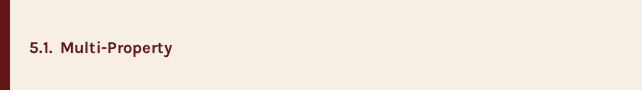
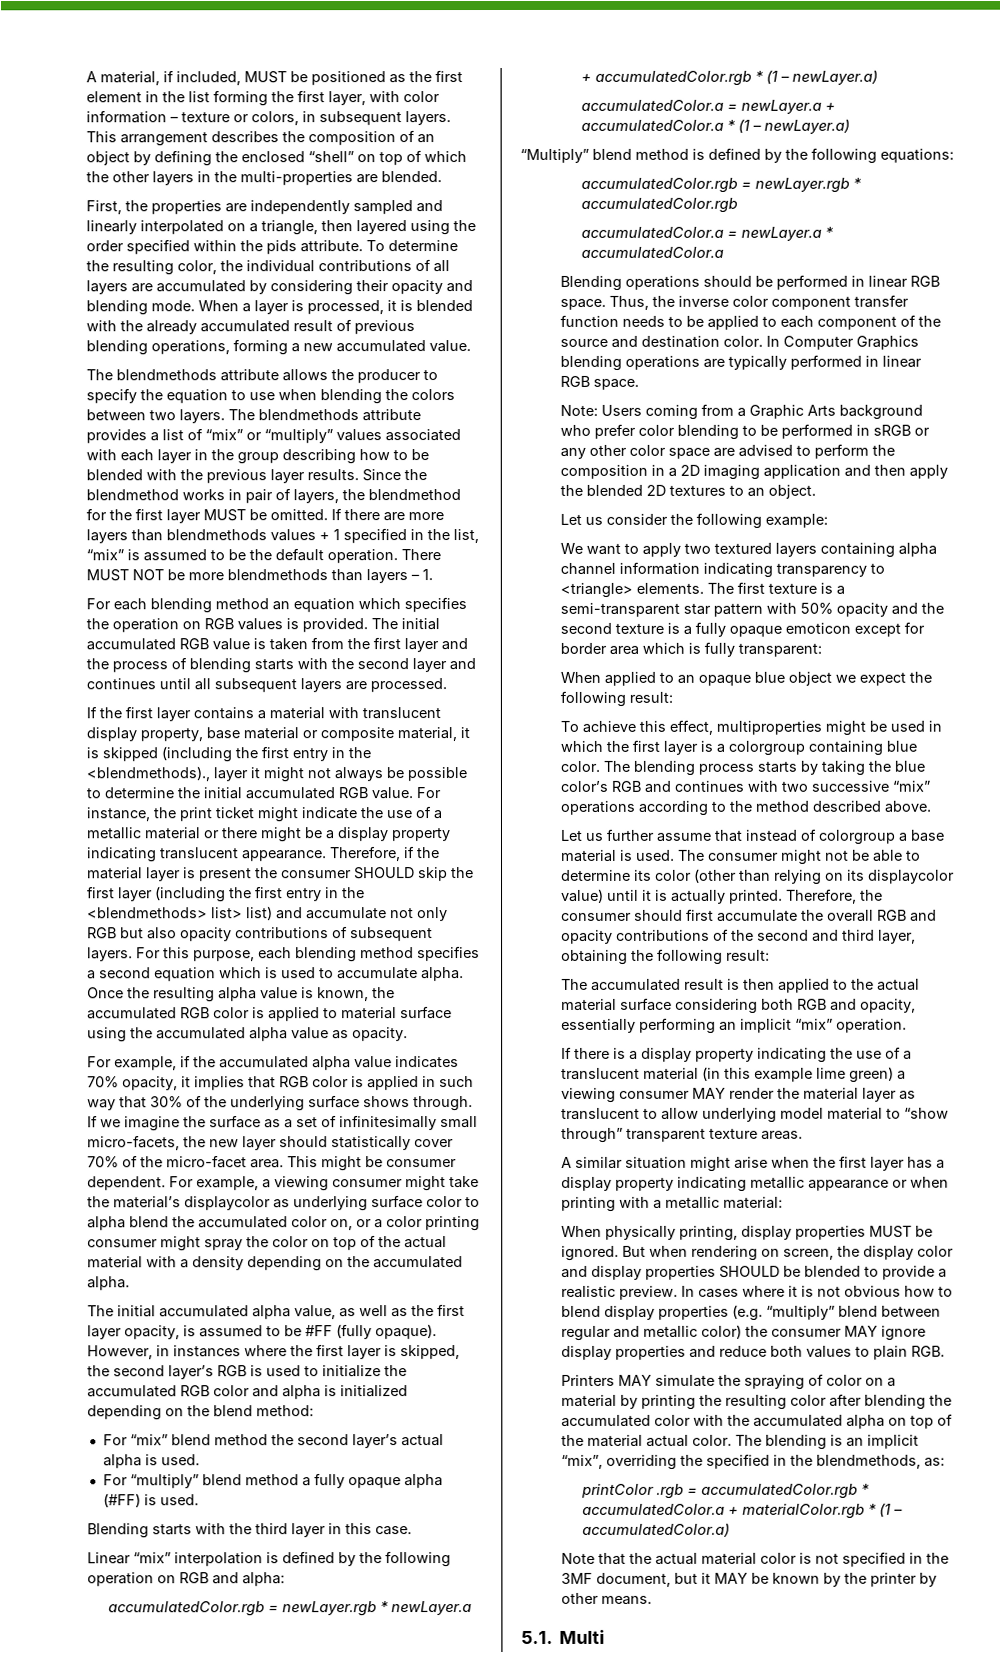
- 5.1. Multi-Property
+ A material, if included, MUST be positioned as the first element in the list forming the first layer, with color information – texture or colors, in subsequent layers. This arrangement describes the composition of an object by defining the enclosed “shell” on top of which the other layers in the multi-properties are blended.
+ First, the properties are independently sampled and linearly interpolated on a triangle, then layered using the order specified within the pids attribute. To determine the resulting color, the individual contributions of all layers are accumulated by considering their opacity and blending mode. When a layer is processed, it is blended with the already accumulated result of previous blending operations, forming a new accumulated value.
+ The blendmethods attribute allows the producer to specify the equation to use when blending the colors between two layers. The blendmethods attribute provides a list of “mix” or “multiply” values associated with each layer in the group describing how to be blended with the previous layer results. Since the blendmethod works in pair of layers, the blendmethod for the first layer MUST be omitted. If there are more layers than blendmethods values + 1 specified in the list, “mix” is assumed to be the default operation. There MUST NOT be more blendmethods than layers – 1.
+ For each blending method an equation which specifies the operation on RGB values is provided. The initial accumulated RGB value is taken from the first layer and the process of blending starts with the second layer and continues until all subsequent layers are processed.
+ If the first layer contains a material with translucent display property, base material or composite material, it is skipped (including the first entry in the <blendmethods)., layer it might not always be possible to determine the initial accumulated RGB value. For instance, the print ticket might indicate the use of a metallic material or there might be a display property indicating translucent appearance. Therefore, if the material layer is present the consumer SHOULD skip the first layer (including the first entry in the <blendmethods> list> list) and accumulate not only RGB but also opacity contributions of subsequent layers. For this purpose, each blending method specifies a second equation which is used to accumulate alpha. Once the resulting alpha value is known, the accumulated RGB color is applied to material surface using the accumulated alpha value as opacity.
+ For example, if the accumulated alpha value indicates 70% opacity, it implies that RGB color is applied in such way that 30% of the underlying surface shows through. If we imagine the surface as a set of infinitesimally small micro-facets, the new layer should statistically cover 70% of the micro-facet area. This might be consumer dependent. For example, a viewing consumer might take the material’s displaycolor as underlying surface color to alpha blend the accumulated color on, or a color printing consumer might spray the color on top of the actual material with a density depending on the accumulated alpha.
+ The initial accumulated alpha value, as well as the first layer opacity, is assumed to be #FF (fully opaque). However, in instances where the first layer is skipped, the second layer’s RGB is used to initialize the accumulated RGB color and alpha is initialized depending on the blend method:
+ For “mix” blend method the second layer’s actual alpha is used.
+ For “multiply” blend method a fully opaque alpha (#FF) is used.
+ Blending starts with the third layer in this case.
+ Linear “mix” interpolation is defined by the following operation on RGB and alpha:
+ accumulatedColor.rgb = newLayer.rgb * newLayer.a + accumulatedColor.rgb * (1 – newLayer.a)
+ accumulatedColor.a = newLayer.a + accumulatedColor.a * (1 – newLayer.a)
+ “Multiply” blend method is defined by the following equations:
+ accumulatedColor.rgb = newLayer.rgb * accumulatedColor.rgb
+ accumulatedColor.a = newLayer.a * accumulatedColor.a
+ Blending operations should be performed in linear RGB space. Thus, the inverse color component transfer function needs to be applied to each component of the source and destination color. In Computer Graphics blending operations are typically performed in linear RGB space.
+ Note: Users coming from a Graphic Arts background who prefer color blending to be performed in sRGB or any other color space are advised to perform the composition in a 2D imaging application and then apply the blended 2D textures to an object.
+ Let us consider the following example:
+ We want to apply two textured layers containing alpha channel information indicating transparency to <triangle> elements. The first texture is a semi-transparent star pattern with 50% opacity and the second texture is a fully opaque emoticon except for border area which is fully transparent:
+ When applied to an opaque blue object we expect the following result:
+ To achieve this effect, multiproperties might be used in which the first layer is a colorgroup containing blue color. The blending process starts by taking the blue color’s RGB and continues with two successive “mix” operations according to the method described above.
+ Let us further assume that instead of colorgroup a base material is used. The consumer might not be able to determine its color (other than relying on its displaycolor value) until it is actually printed. Therefore, the consumer should first accumulate the overall RGB and opacity contributions of the second and third layer, obtaining the following result:
+ The accumulated result is then applied to the actual material surface considering both RGB and opacity, essentially performing an implicit “mix” operation.
+ If there is a display property indicating the use of a translucent material (in this example lime green) a viewing consumer MAY render the material layer as translucent to allow underlying model material to “show through” transparent texture areas.
+ A similar situation might arise when the first layer has a display property indicating metallic appearance or when printing with a metallic material:
+ When physically printing, display properties MUST be ignored. But when rendering on screen, the display color and display properties SHOULD be blended to provide a realistic preview. In cases where it is not obvious how to blend display properties (e.g. “multiply” blend between regular and metallic color) the consumer MAY ignore display properties and reduce both values to plain RGB.
+ Printers MAY simulate the spraying of color on a material by printing the resulting color after blending the accumulated color with the accumulated alpha on top of the material actual color. The blending is an implicit “mix”, overriding the specified in the blendmethods, as:
+ printColor .rgb = accumulatedColor.rgb * accumulatedColor.a + materialColor.rgb * (1 – accumulatedColor.a)
+ Note that the actual material color is not specified in the 3MF document, but it MAY be known by the printer by other means.
+ 5.1. Multi

